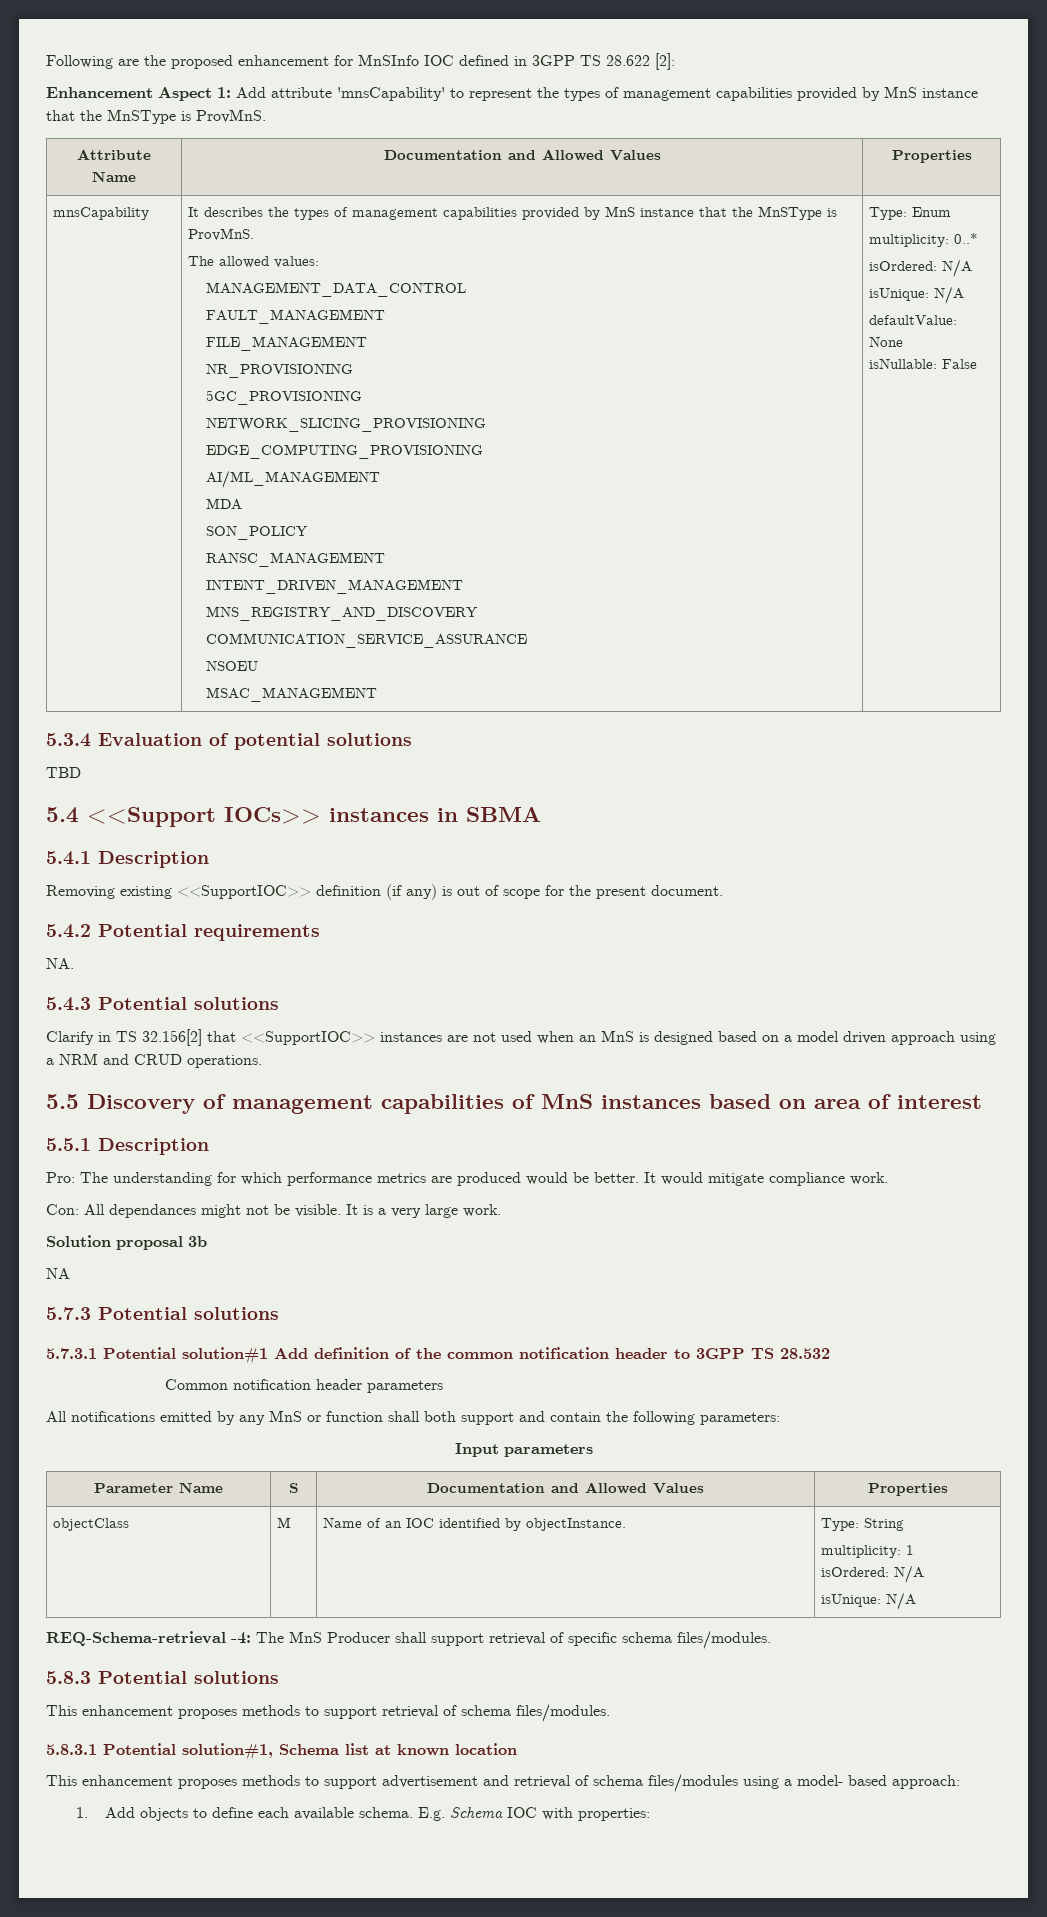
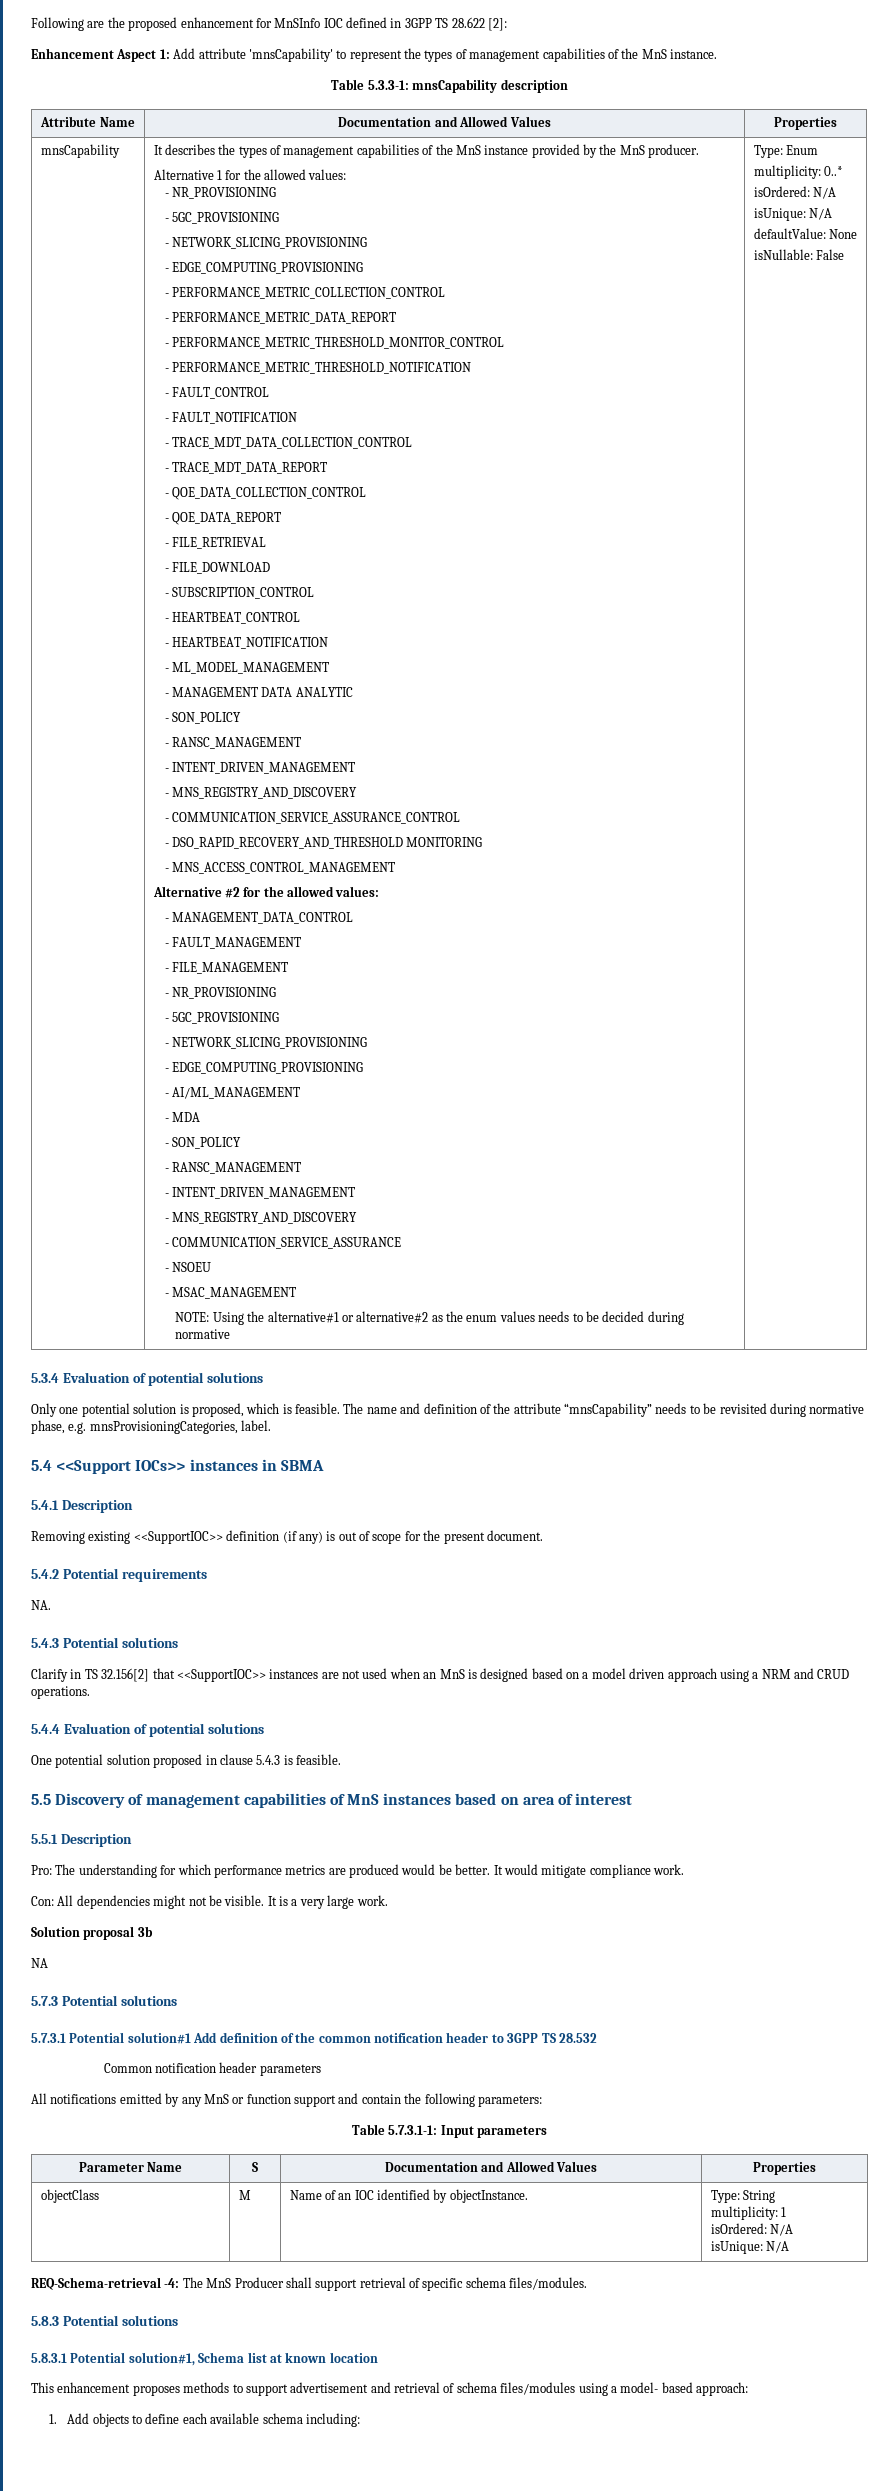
- Enhancement Aspect 1: Add attribute 'mnsCapability' to represent the types of management capabilities provided by MnS instance that the MnSType is ProvMnS.
+ Enhancement Aspect 1: Add attribute 'mnsCapability' to represent the types of management capabilities of the MnS instance.
+ Table 5.3.3-1: mnsCapability description
- It describes the types of management capabilities provided by MnS instance that the MnSType is ProvMnS.
- The allowed values:
- MANAGEMENT_DATA_CONTROL
+ It describes the types of management capabilities of the MnS instance provided by the MnS producer.
+ Alternative 1 for the allowed values:
+ - NR_PROVISIONING
+ - 5GC_PROVISIONING
+ - NETWORK_SLICING_PROVISIONING
+ - EDGE_COMPUTING_PROVISIONING
+ - PERFORMANCE_METRIC_COLLECTION_CONTROL
+ - PERFORMANCE_METRIC_DATA_REPORT
+ - PERFORMANCE_METRIC_THRESHOLD_MONITOR_CONTROL
+ - PERFORMANCE_METRIC_THRESHOLD_NOTIFICATION
+ - FAULT_CONTROL
+ - FAULT_NOTIFICATION
+ - TRACE_MDT_DATA_COLLECTION_CONTROL
+ - TRACE_MDT_DATA_REPORT
+ - QOE_DATA_COLLECTION_CONTROL
+ - QOE_DATA_REPORT
+ - FILE_RETRIEVAL
+ - FILE_DOWNLOAD
+ - SUBSCRIPTION_CONTROL
+ - HEARTBEAT_CONTROL
+ - HEARTBEAT_NOTIFICATION
+ - ML_MODEL_MANAGEMENT
+ - MANAGEMENT DATA ANALYTIC
+ - SON_POLICY
+ - RANSC_MANAGEMENT
+ - INTENT_DRIVEN_MANAGEMENT
+ - MNS_REGISTRY_AND_DISCOVERY
+ - COMMUNICATION_SERVICE_ASSURANCE_CONTROL
+ - DSO_RAPID_RECOVERY_AND_THRESHOLD MONITORING
+ - MNS_ACCESS_CONTROL_MANAGEMENT
+ Alternative #2 for the allowed values:
+ - MANAGEMENT_DATA_CONTROL
- FAULT_MANAGEMENT
+ - FAULT_MANAGEMENT
- FILE_MANAGEMENT
- NR_PROVISIONING
- 5GC_PROVISIONING
- NETWORK_SLICING_PROVISIONING
- EDGE_COMPUTING_PROVISIONING
- AI/ML_MANAGEMENT
+ - FILE_MANAGEMENT
+ - NR_PROVISIONING
+ - 5GC_PROVISIONING
+ - NETWORK_SLICING_PROVISIONING
+ - EDGE_COMPUTING_PROVISIONING
+ - AI/ML_MANAGEMENT
- MDA
- SON_POLICY
- RANSC_MANAGEMENT
- INTENT_DRIVEN_MANAGEMENT
- MNS_REGISTRY_AND_DISCOVERY
- COMMUNICATION_SERVICE_ASSURANCE
+ - MDA
+ - SON_POLICY
+ - RANSC_MANAGEMENT
+ - INTENT_DRIVEN_MANAGEMENT
+ - MNS_REGISTRY_AND_DISCOVERY
+ - COMMUNICATION_SERVICE_ASSURANCE
- NSOEU
+ - NSOEU
- MSAC_MANAGEMENT
+ - MSAC_MANAGEMENT
+ NOTE: Using the alternative#1 or alternative#2 as the enum values needs to be decided during normative
- TBD
+ Only one potential solution is proposed, which is feasible. The name and definition of the attribute “mnsCapability” needs to be revisited during normative phase, e.g. mnsProvisioningCategories, label.
+ 5.4.4 Evaluation of potential solutions
+ One potential solution proposed in clause 5.4.3 is feasible.
- Con: All dependances might not be visible.
+ Con: All dependencies might not be visible.
- All notifications emitted by any MnS or function shall both support and contain the following parameters:
+ All notifications emitted by any MnS or function support and contain the following parameters:
- Input parameters
+ Table 5.7.3.1-1: Input parameters
- This enhancement proposes methods to support retrieval of schema files/modules.
- 1. Add objects to define each available schema. E.g. Schema IOC with properties:
+ 1. Add objects to define each available schema including:

